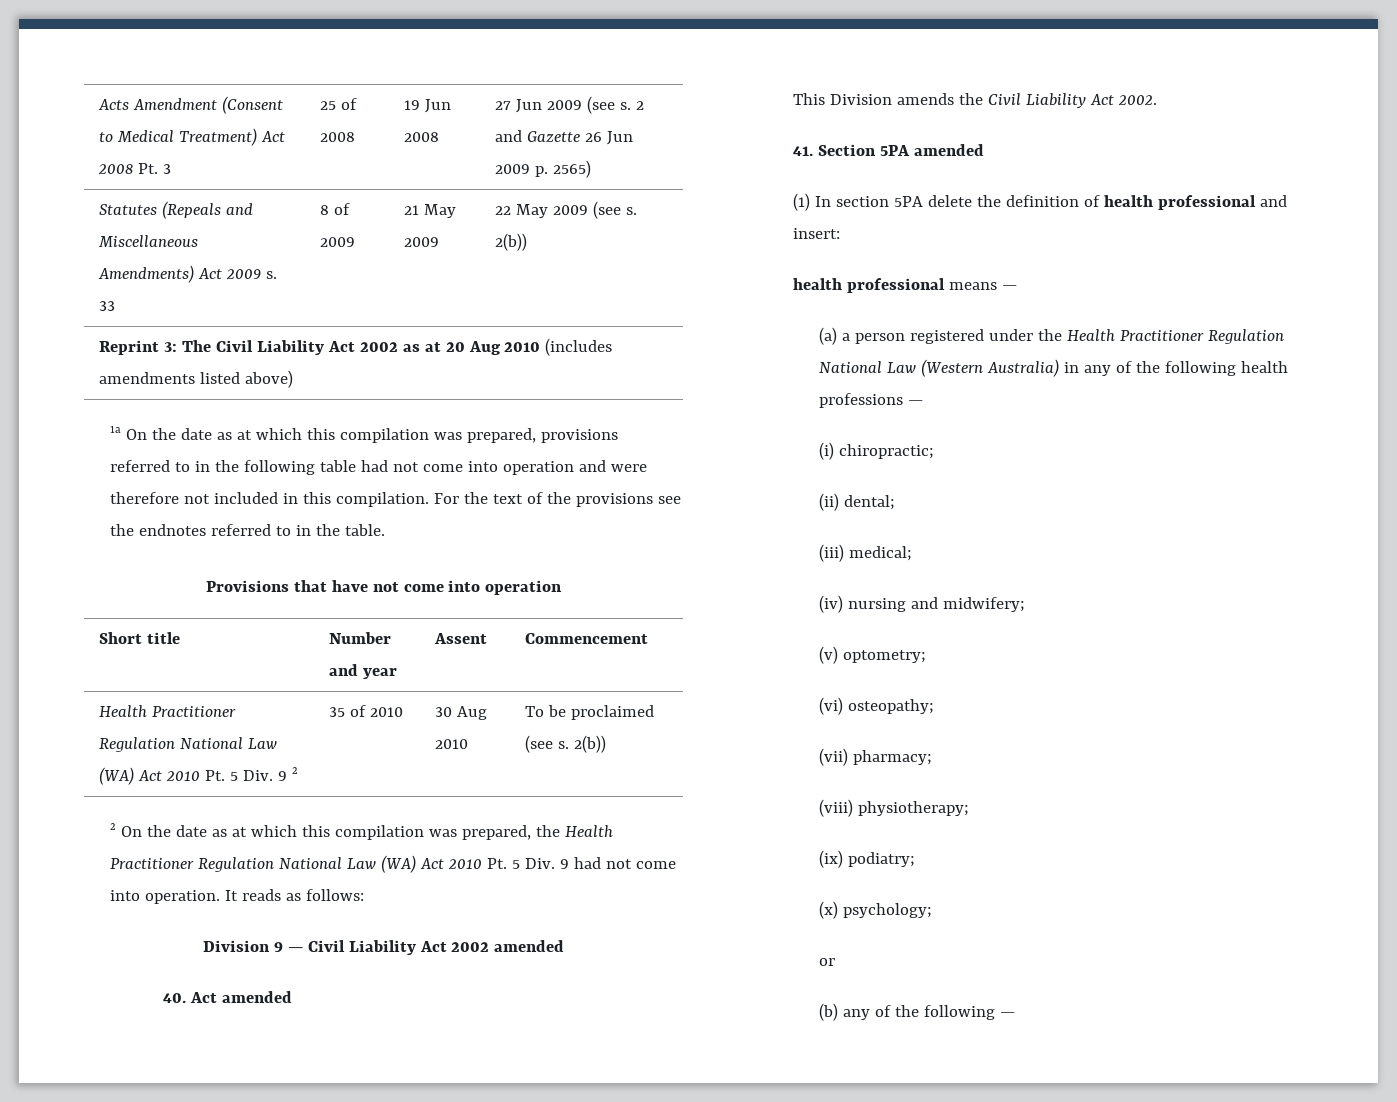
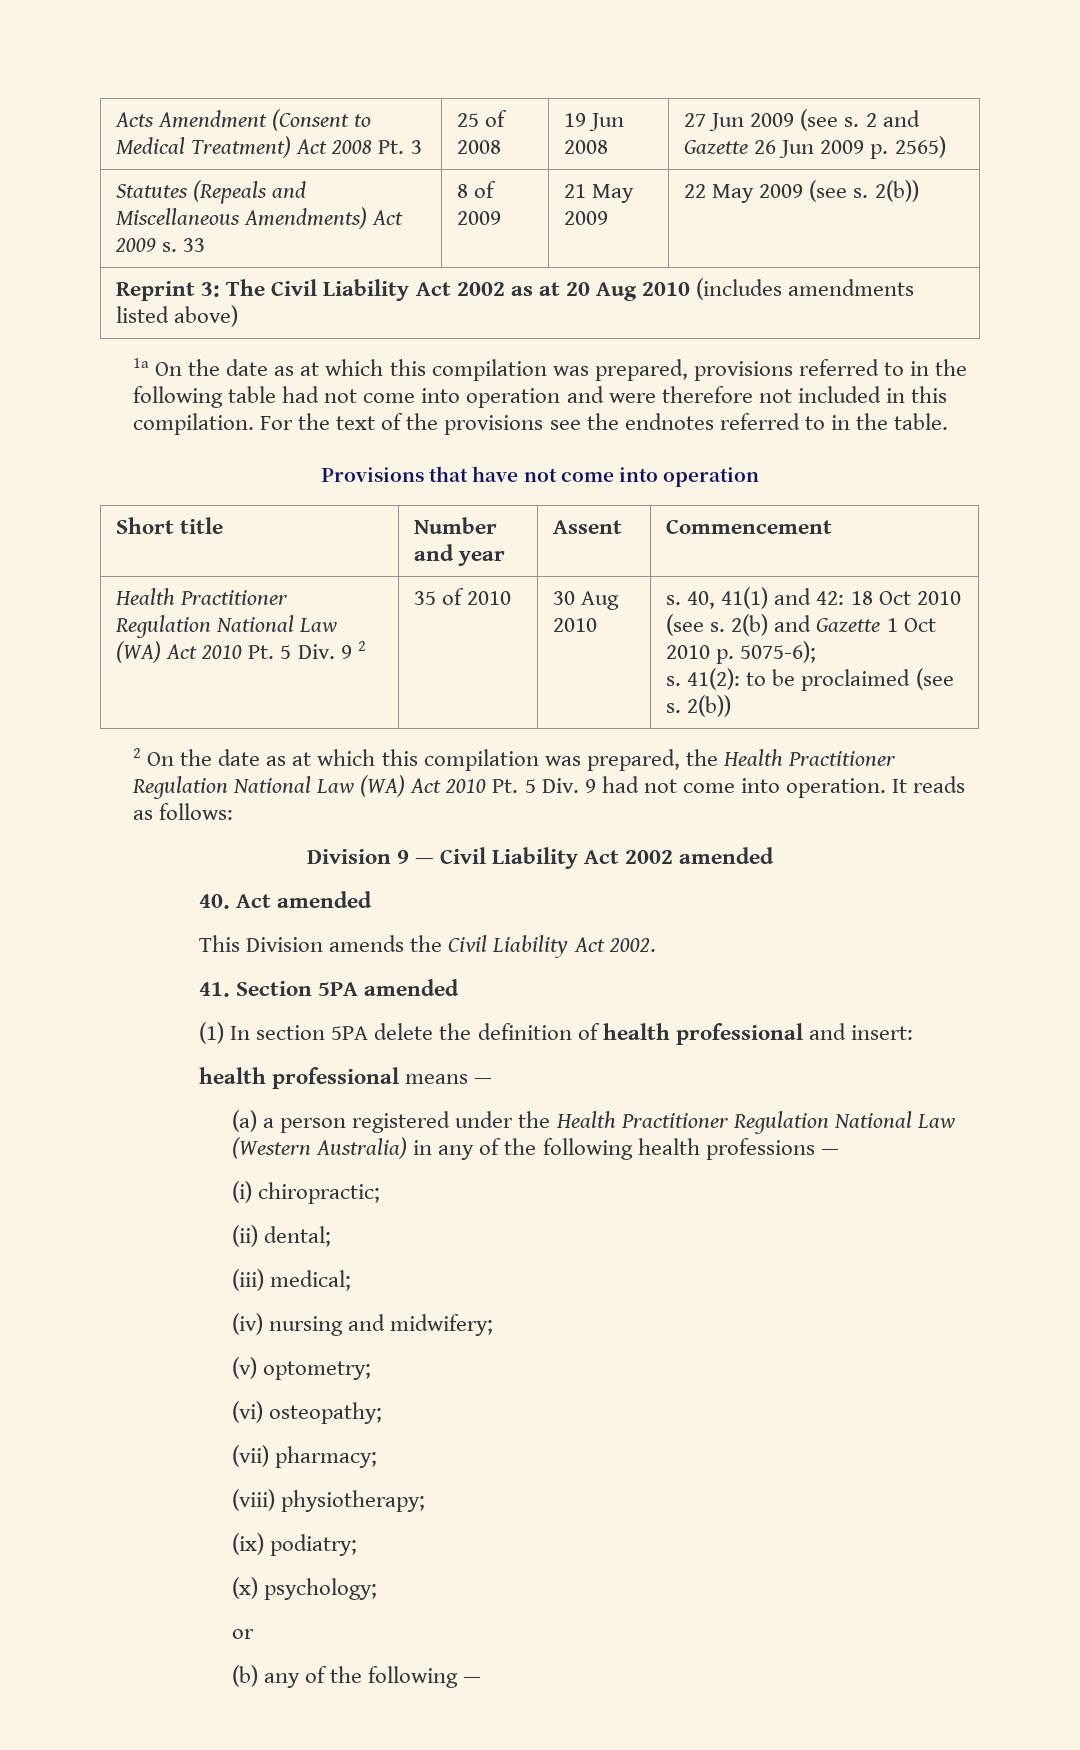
- To be proclaimed (see s.
+ s. 40, 41(1) and 42: 18 Oct 2010 (see s. 2(b) and Gazette 1 Oct 2010 p. 5075-6);
+ s. 41(2): to be proclaimed (see s.

